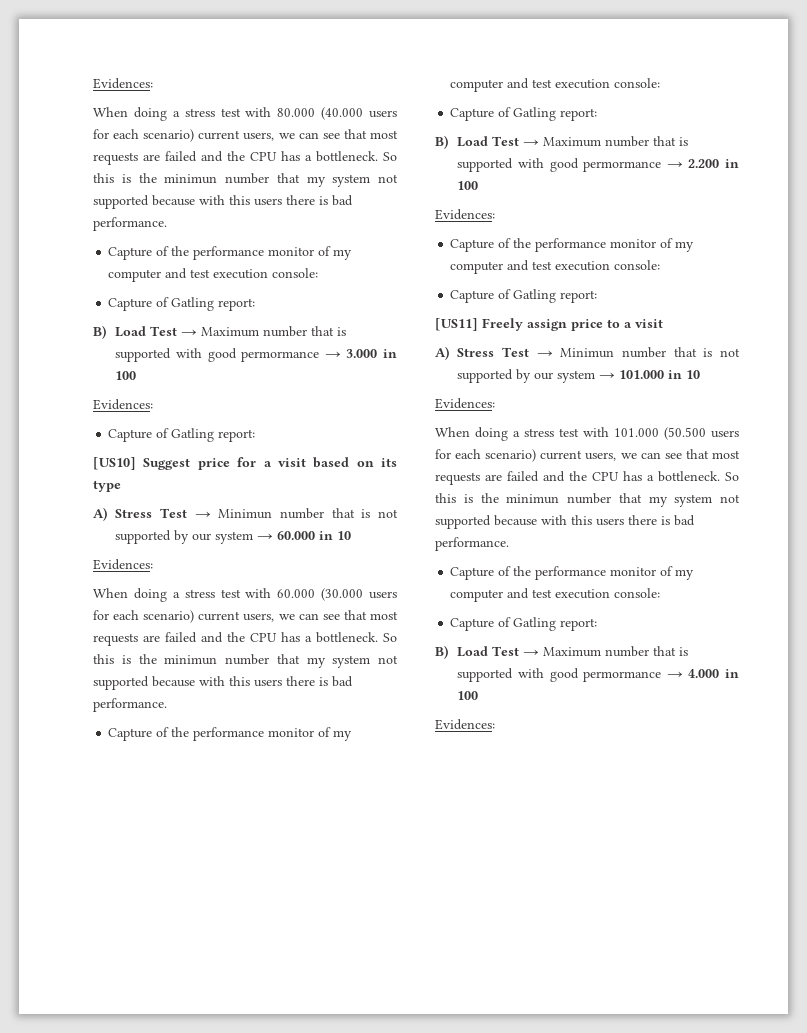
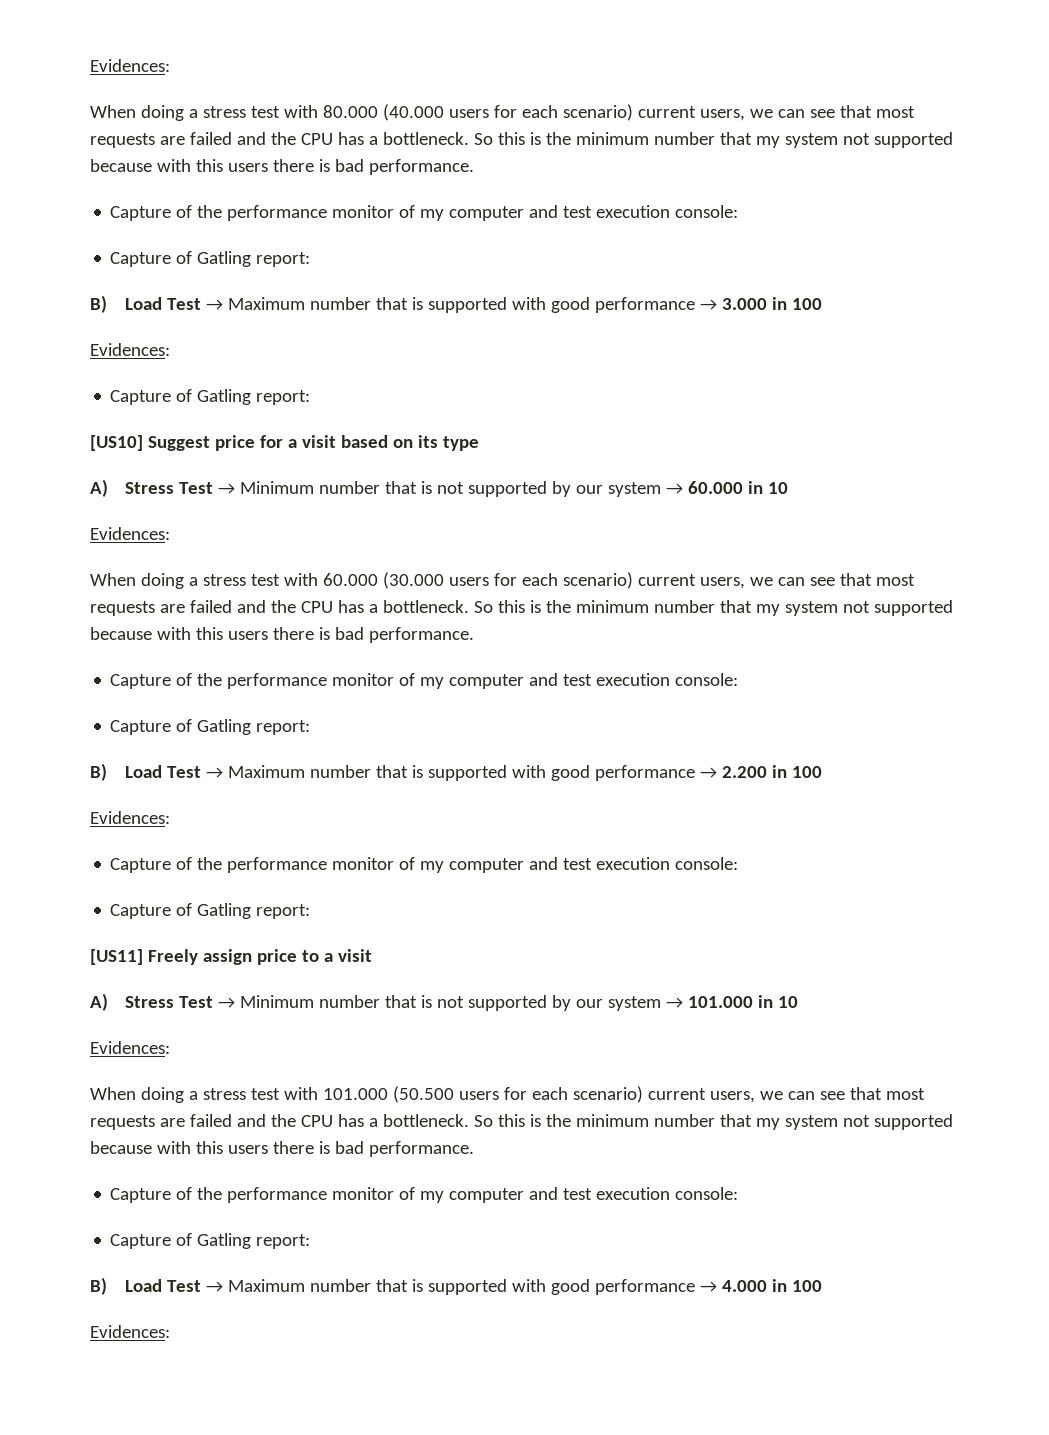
- When doing a stress test with 80.000 (40.000 users for each scenario) current users, we can see that most requests are failed and the CPU has a bottleneck. So this is the minimun number that my system not supported because with this users there is bad performance.
+ When doing a stress test with 80.000 (40.000 users for each scenario) current users, we can see that most requests are failed and the CPU has a bottleneck. So this is the minimum number that my system not supported because with this users there is bad performance.
- B) Load Test → Maximum number that is supported with good permormance → 3.000 in 100
+ B) Load Test → Maximum number that is supported with good performance → 3.000 in 100
- A) Stress Test → Minimun number that is not supported by our system → 60.000 in 10
+ A) Stress Test → Minimum number that is not supported by our system → 60.000 in 10
- When doing a stress test with 60.000 (30.000 users for each scenario) current users, we can see that most requests are failed and the CPU has a bottleneck. So this is the minimun number that my system not supported because with this users there is bad performance.
+ When doing a stress test with 60.000 (30.000 users for each scenario) current users, we can see that most requests are failed and the CPU has a bottleneck. So this is the minimum number that my system not supported because with this users there is bad performance.
- B) Load Test → Maximum number that is supported with good permormance → 2.200 in 100
+ B) Load Test → Maximum number that is supported with good performance → 2.200 in 100
- A) Stress Test → Minimun number that is not supported by our system → 101.000 in 10
+ A) Stress Test → Minimum number that is not supported by our system → 101.000 in 10
- When doing a stress test with 101.000 (50.500 users for each scenario) current users, we can see that most requests are failed and the CPU has a bottleneck. So this is the minimun number that my system not supported because with this users there is bad performance.
+ When doing a stress test with 101.000 (50.500 users for each scenario) current users, we can see that most requests are failed and the CPU has a bottleneck. So this is the minimum number that my system not supported because with this users there is bad performance.
- B) Load Test → Maximum number that is supported with good permormance → 4.000 in 100
+ B) Load Test → Maximum number that is supported with good performance → 4.000 in 100

